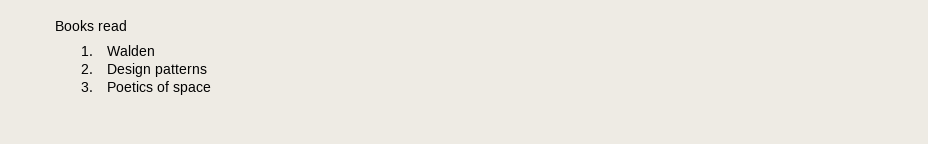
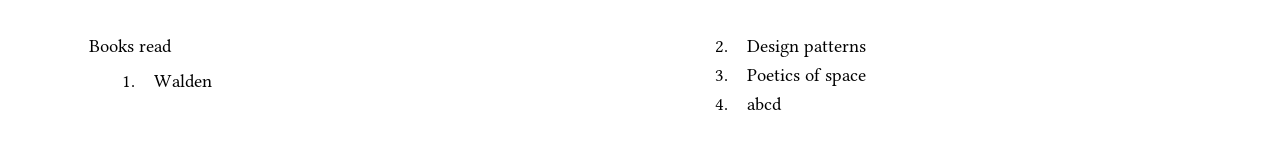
+ 4. abcd

